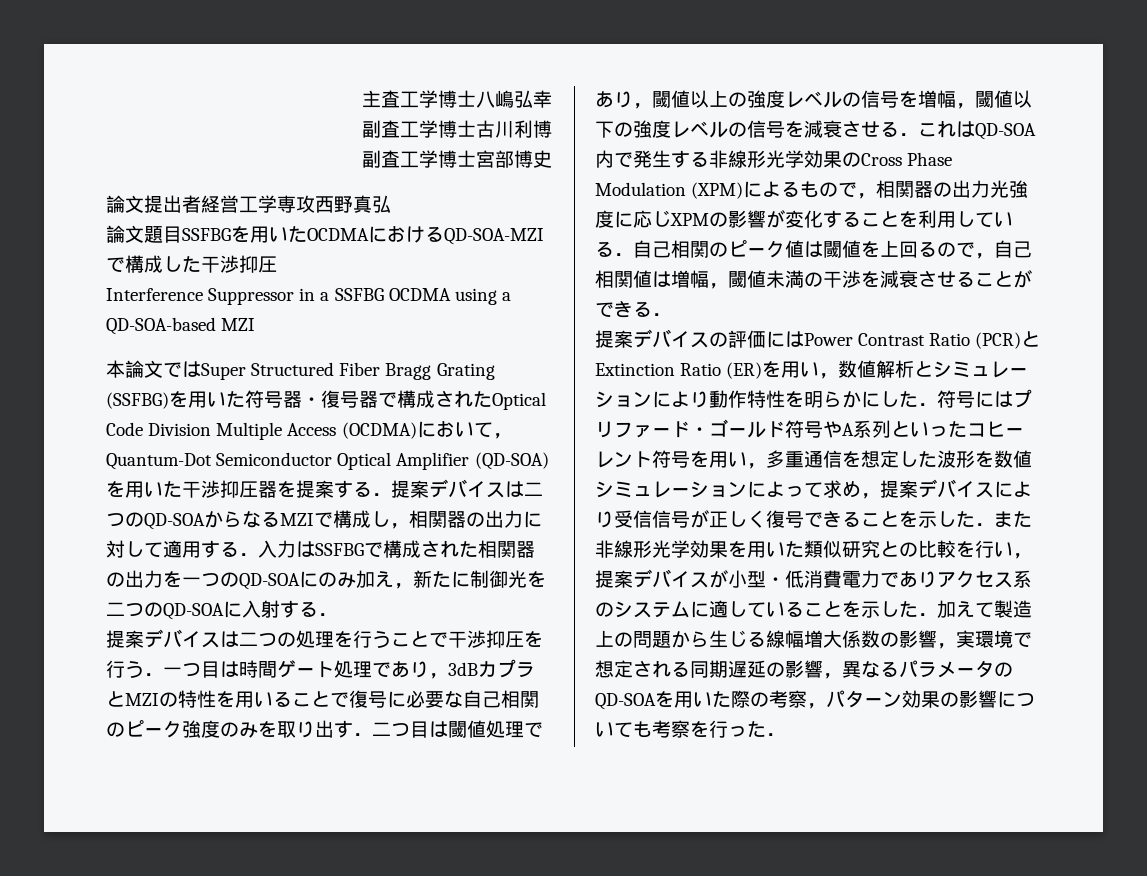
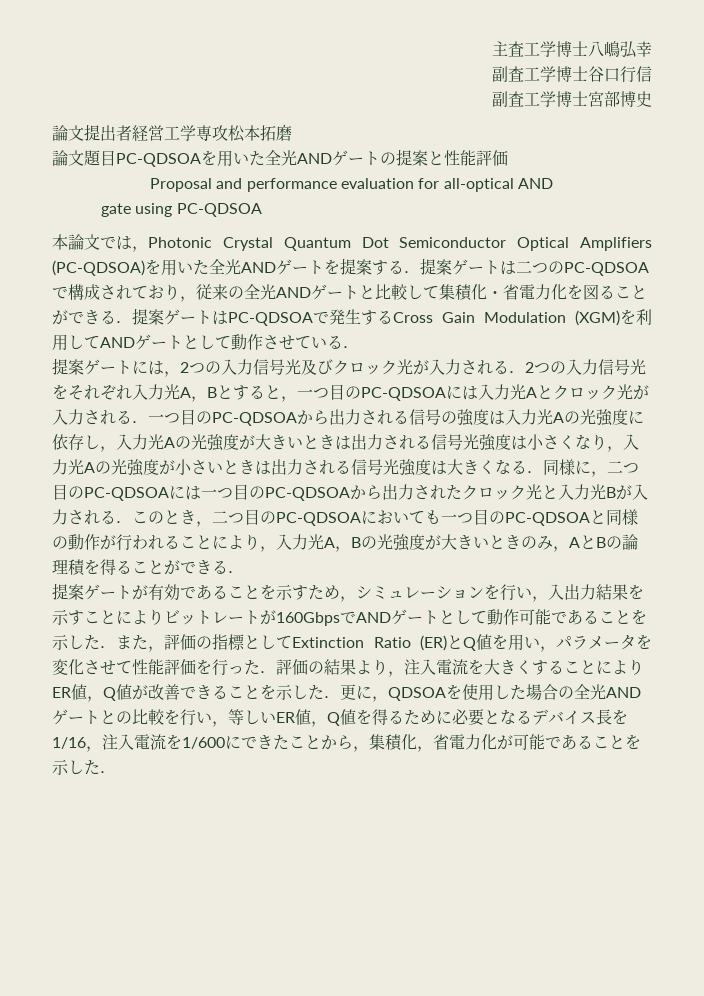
- 副査工学博士古川利博
+ 副査工学博士谷口行信
- 論文提出者経営工学専攻西野真弘
+ 論文提出者経営工学専攻松本拓磨
- 論文題目SSFBGを用いたOCDMAにおけるQD-SOA-MZIで構成した干渉抑圧
- Interference Suppressor in a SSFBG OCDMA using a QD-SOA-based MZI
- 本論文ではSuper Structured Fiber Bragg Grating (SSFBG)を用いた符号器・復号器で構成されたOptical Code Division Multiple Access (OCDMA)において，Quantum-Dot Semiconductor Optical Amplifier (QD-SOA)を用いた干渉抑圧器を提案する．提案デバイスは二つのQD-SOAからなるMZIで構成し，相関器の出力に対して適用する．入力はSSFBGで構成された相関器の出力を一つのQD-SOAにのみ加え，新たに制御光を二つのQD-SOAに入射する．
- 提案デバイスは二つの処理を行うことで干渉抑圧を行う．一つ目は時間ゲート処理であり，3dBカプラとMZIの特性を用いることで復号に必要な自己相関のピーク強度のみを取り出す．二つ目は閾値処理であり，閾値以上の強度レベルの信号を増幅，閾値以下の強度レベルの信号を減衰させる．これはQD-SOA内で発生する非線形光学効果のCross Phase Modulation (XPM)によるもので，相関器の出力光強度に応じXPMの影響が変化することを利用している．自己相関のピーク値は閾値を上回るので，自己相関値は増幅，閾値未満の干渉を減衰させることができる．
+ 論文題目PC-QDSOAを用いた全光ANDゲートの提案と性能評価
+ Proposal and performance evaluation for all-optical AND
+ gate using PC-QDSOA
+ 本論文では，Photonic Crystal Quantum Dot Semiconductor Optical Amplifiers (PC-QDSOA)を用いた全光ANDゲートを提案する．提案ゲートは二つのPC-QDSOAで構成されており，従来の全光ANDゲートと比較して集積化・省電力化を図ることができる．提案ゲートはPC-QDSOAで発生するCross Gain Modulation (XGM)を利用してANDゲートとして動作させている．
+ 提案ゲートには，2つの入力信号光及びクロック光が入力される．2つの入力信号光をそれぞれ入力光A，Bとすると，一つ目のPC-QDSOAには入力光Aとクロック光が入力される．一つ目のPC-QDSOAから出力される信号の強度は入力光Aの光強度に依存し，入力光Aの光強度が大きいときは出力される信号光強度は小さくなり，入力光Aの光強度が小さいときは出力される信号光強度は大きくなる．同様に，二つ目のPC-QDSOAには一つ目のPC-QDSOAから出力されたクロック光と入力光Bが入力される．このとき，二つ目のPC-QDSOAにおいても一つ目のPC-QDSOAと同様の動作が行われることにより，入力光A，Bの光強度が大きいときのみ，AとBの論理積を得ることができる．
- 提案デバイスの評価にはPower Contrast Ratio (PCR)とExtinction Ratio (ER)を用い，数値解析とシミュレーションにより動作特性を明らかにした．符号にはプリファード・ゴールド符号やA系列といったコヒーレント符号を用い，多重通信を想定した波形を数値シミュレーションによって求め，提案デバイスにより受信信号が正しく復号できることを示した．また非線形光学効果を用いた類似研究との比較を行い，提案デバイスが小型・低消費電力でありアクセス系のシステムに適していることを示した．加えて製造上の問題から生じる線幅増大係数の影響，実環境で想定される同期遅延の影響，異なるパラメータのQD-SOAを用いた際の考察，パターン効果の影響についても考察を行った．
+ 提案ゲートが有効であることを示すため，シミュレーションを行い，入出力結果を示すことによりビットレートが160GbpsでANDゲートとして動作可能であることを示した．また，評価の指標としてExtinction Ratio (ER)とQ値を用い，パラメータを変化させて性能評価を行った．評価の結果より，注入電流を大きくすることによりER値，Q値が改善できることを示した．更に，QDSOAを使用した場合の全光ANDゲートとの比較を行い，等しいER値，Q値を得るために必要となるデバイス長を1/16，注入電流を1/600にできたことから，集積化，省電力化が可能であることを示した．

